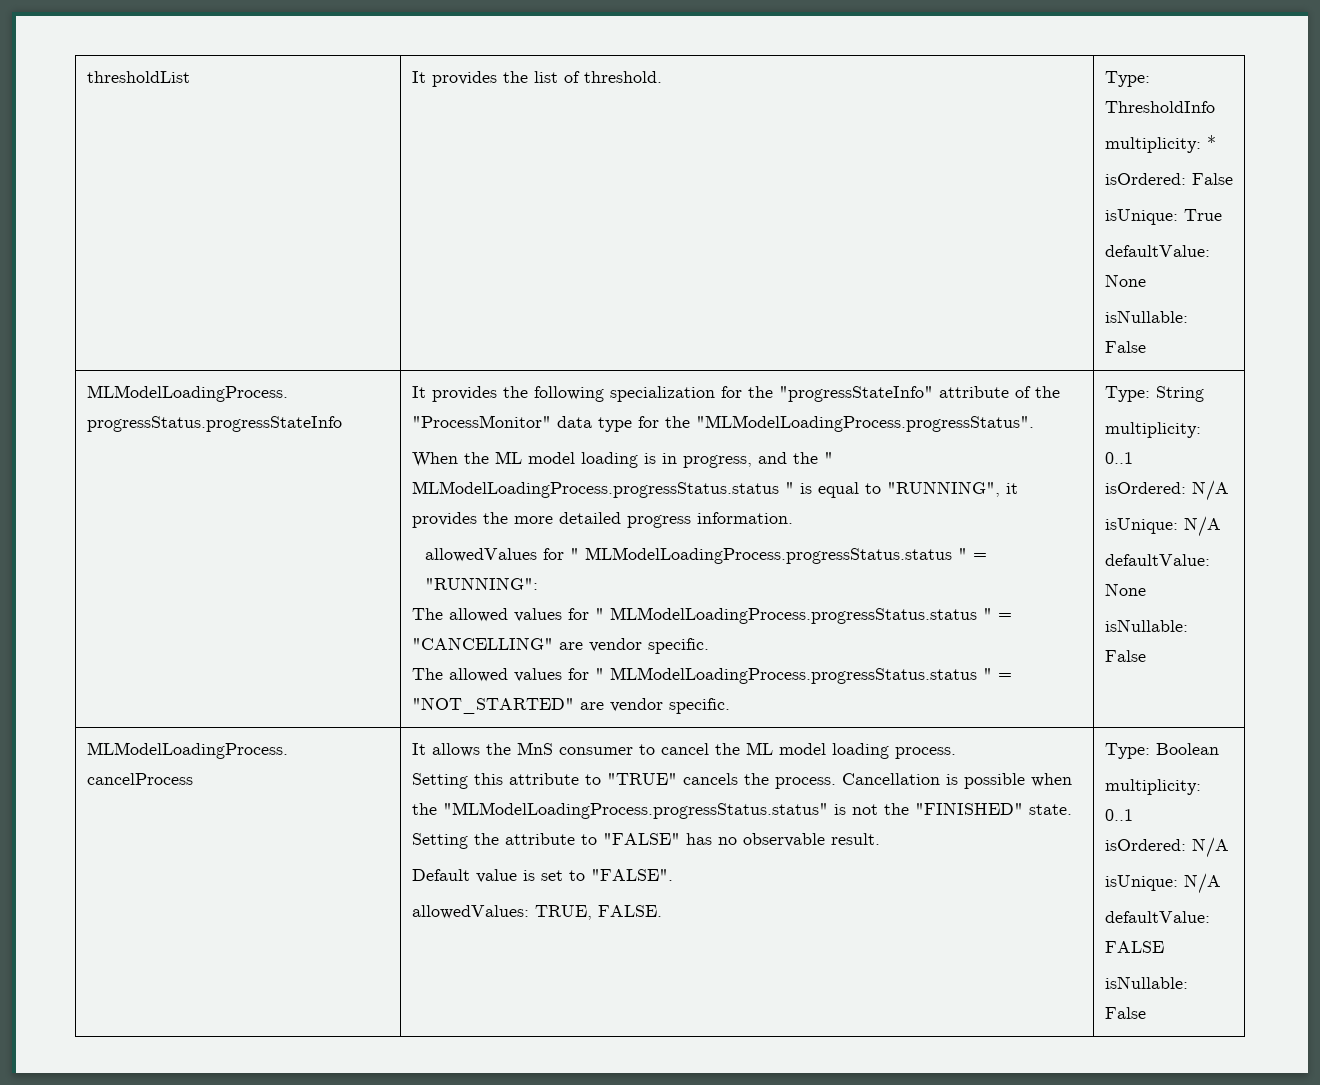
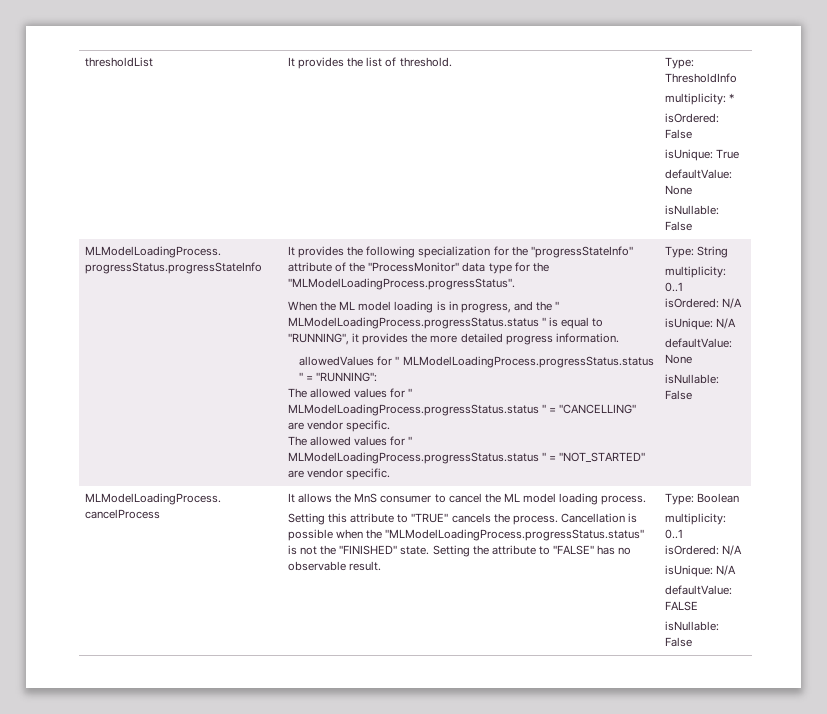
- Default value is set to "FALSE".
- allowedValues: TRUE, FALSE.

